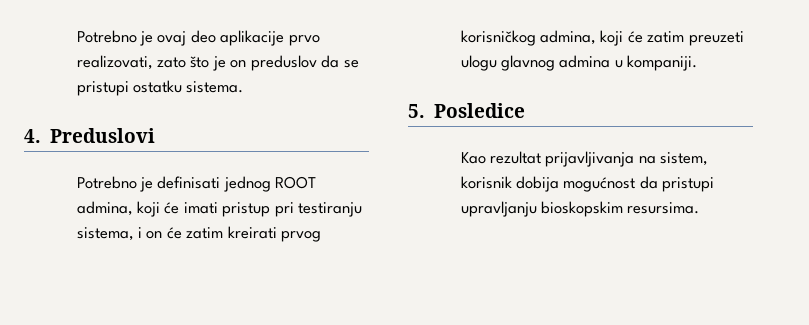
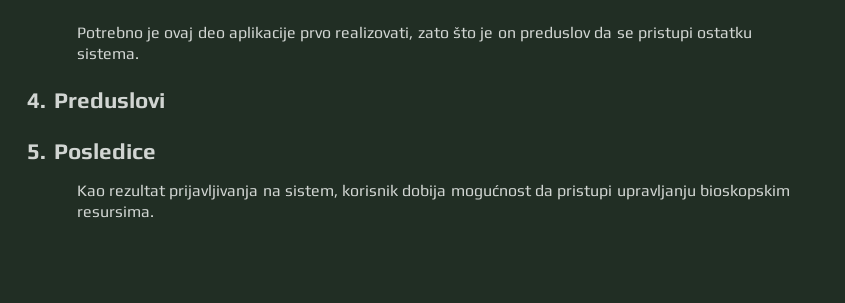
- Potrebno je definisati jednog ROOT admina, koji će imati pristup pri testiranju sistema, i on će zatim kreirati prvog korisničkog admina, koji će zatim preuzeti ulogu glavnog admina u kompaniji.

